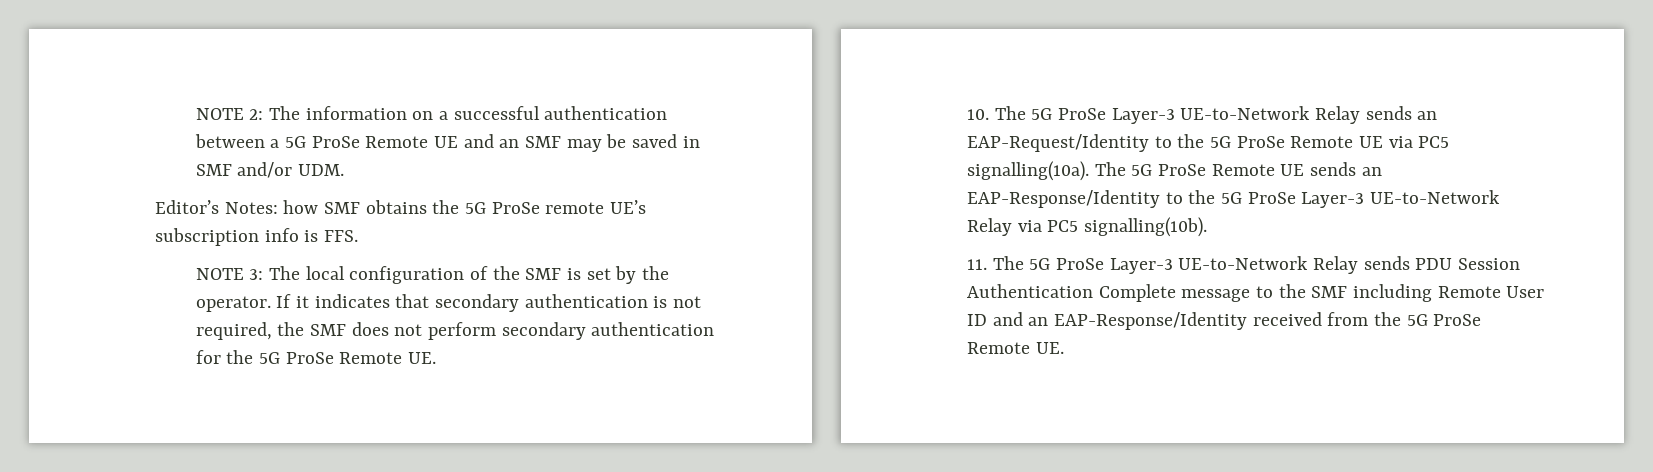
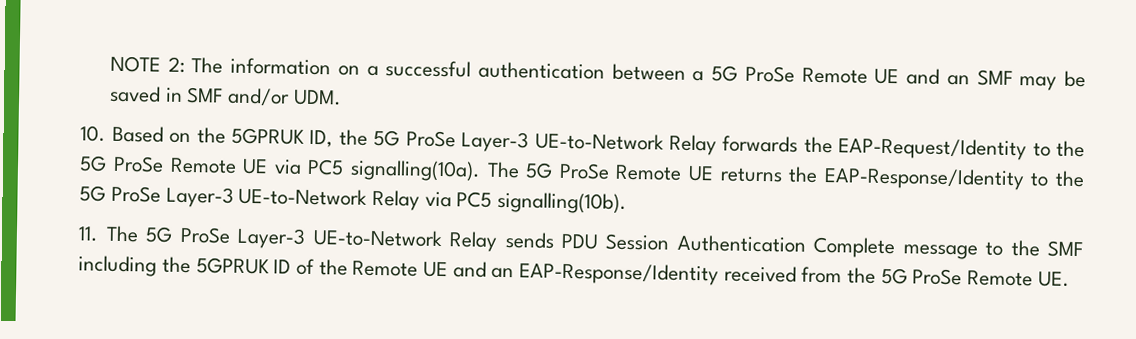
- Editor’s Notes: how SMF obtains the 5G ProSe remote UE’s subscription info is FFS.
- NOTE 3: The local configuration of the SMF is set by the operator. If it indicates that secondary authentication is not required, the SMF does not perform secondary authentication for the 5G ProSe Remote UE.
- 10. The 5G ProSe Layer-3 UE-to-Network Relay sends an EAP-Request/Identity to the 5G ProSe Remote UE via PC5 signalling(10a).
+ 10. Based on the 5GPRUK ID, the 5G ProSe Layer-3 UE-to-Network Relay forwards the EAP-Request/Identity to the 5G ProSe Remote UE via PC5 signalling(10a).
- The 5G ProSe Remote UE sends an EAP-Response/Identity to the 5G ProSe Layer-3 UE-to-Network Relay via PC5 signalling(10b).
+ The 5G ProSe Remote UE returns the EAP-Response/Identity to the 5G ProSe Layer-3 UE-to-Network Relay via PC5 signalling(10b).
- 11. The 5G ProSe Layer-3 UE-to-Network Relay sends PDU Session Authentication Complete message to the SMF including Remote User ID and an EAP-Response/Identity received from the 5G ProSe Remote UE.
+ 11. The 5G ProSe Layer-3 UE-to-Network Relay sends PDU Session Authentication Complete message to the SMF including the 5GPRUK ID of the Remote UE and an EAP-Response/Identity received from the 5G ProSe Remote UE.

